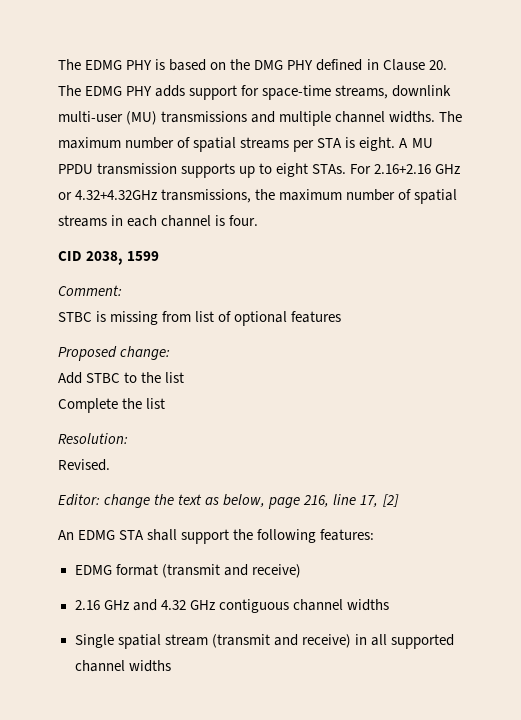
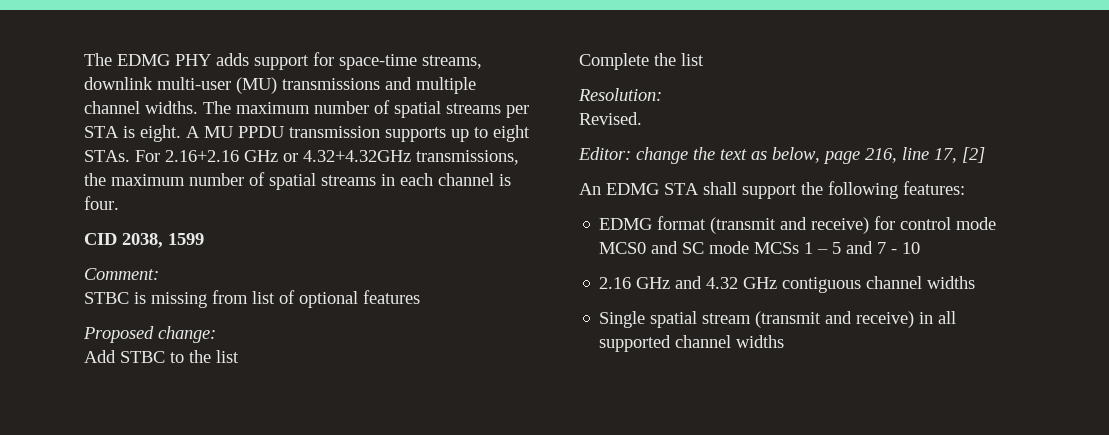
- The EDMG PHY is based on the DMG PHY defined in Clause 20. The EDMG PHY adds support for space-time streams, downlink multi-user (MU) transmissions and multiple channel widths.
+ The EDMG PHY adds support for space-time streams, downlink multi-user (MU) transmissions and multiple channel widths.
- EDMG format (transmit and receive)
+ EDMG format (transmit and receive) for control mode MCS0 and SC mode MCSs 1 – 5 and 7 - 10

